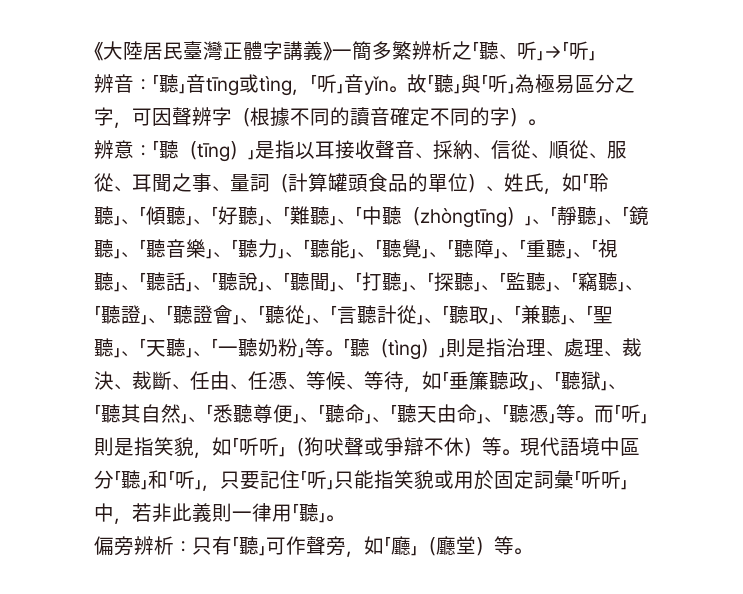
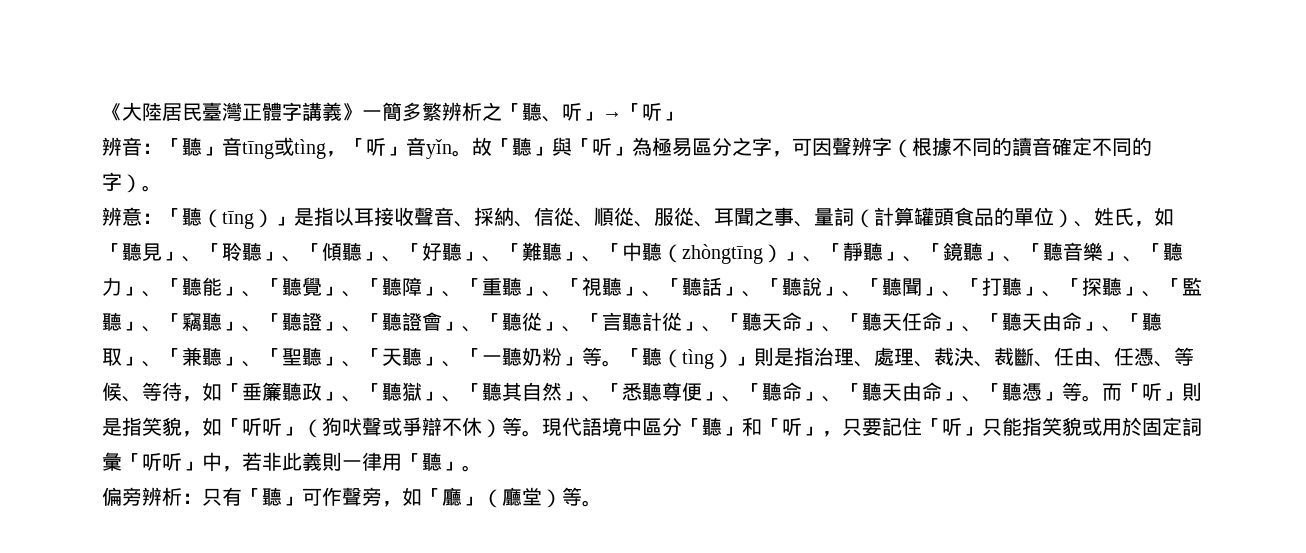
- 「聽（tīng）」是指以耳接收聲音、採納、信從、順從、服從、耳聞之事、量詞（計算罐頭食品的單位）、姓氏，如「聆聽」、「傾聽」、「好聽」、「難聽」、「中聽（zhòngtīng）」、「靜聽」、「鏡聽」、「聽音樂」、「聽力」、「聽能」、「聽覺」、「聽障」、「重聽」、「視聽」、「聽話」、「聽說」、「聽聞」、「打聽」、「探聽」、「監聽」、「竊聽」、「聽證」、「聽證會」、「聽從」、「言聽計從」、「聽取」、「兼聽」、「聖聽」、「天聽」、「一聽奶粉」等。
+ 「聽（tīng）」是指以耳接收聲音、採納、信從、順從、服從、耳聞之事、量詞（計算罐頭食品的單位）、姓氏，如「聽見」、「聆聽」、「傾聽」、「好聽」、「難聽」、「中聽（zhòngtīng）」、「靜聽」、「鏡聽」、「聽音樂」、「聽力」、「聽能」、「聽覺」、「聽障」、「重聽」、「視聽」、「聽話」、「聽說」、「聽聞」、「打聽」、「探聽」、「監聽」、「竊聽」、「聽證」、「聽證會」、「聽從」、「言聽計從」、「聽天命」、「聽天任命」、「聽天由命」、「聽取」、「兼聽」、「聖聽」、「天聽」、「一聽奶粉」等。

